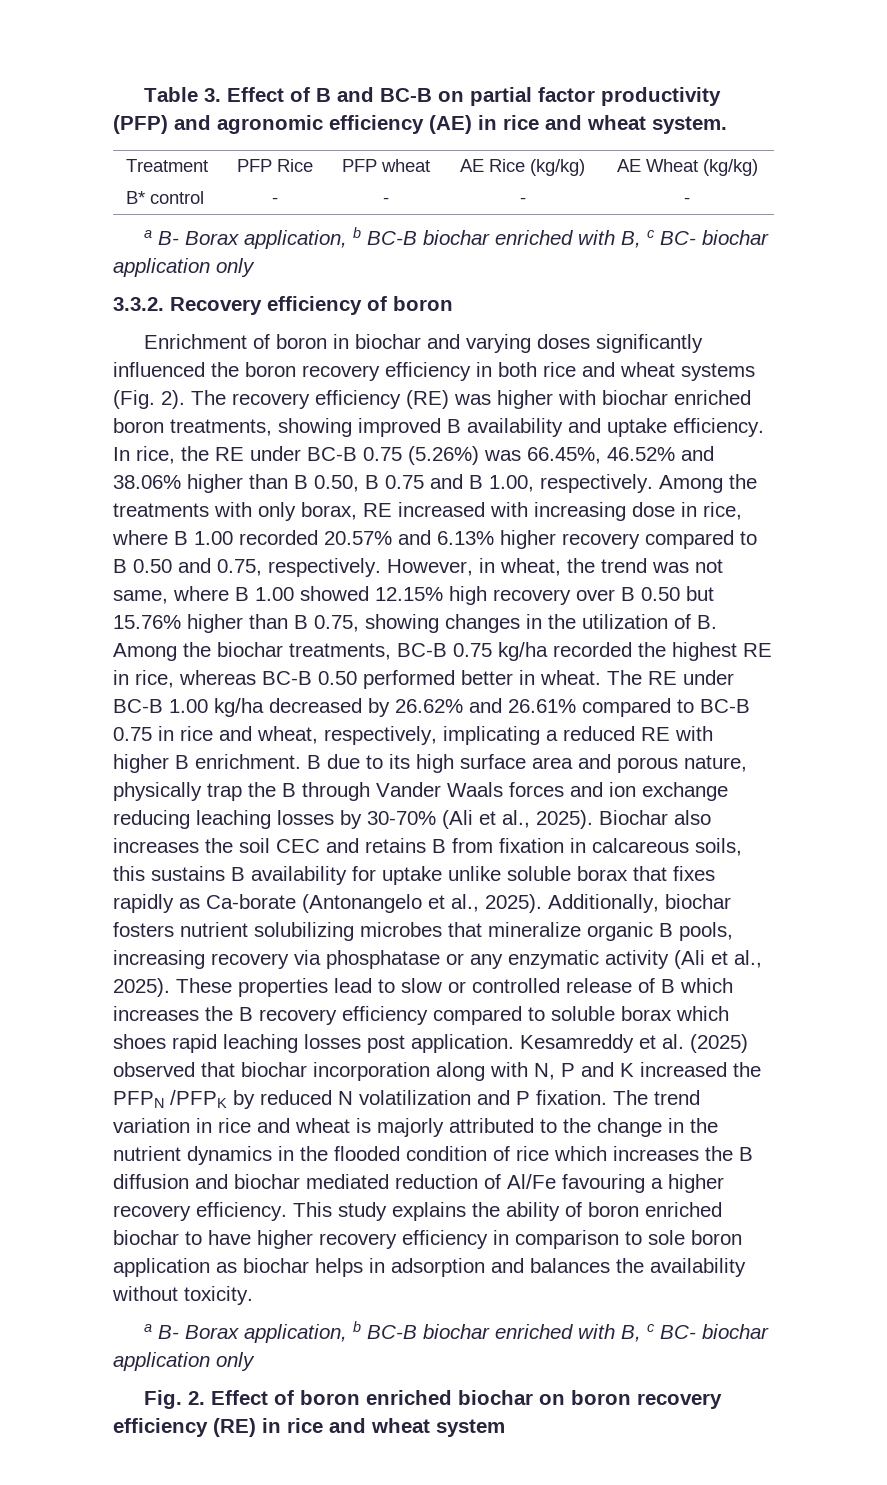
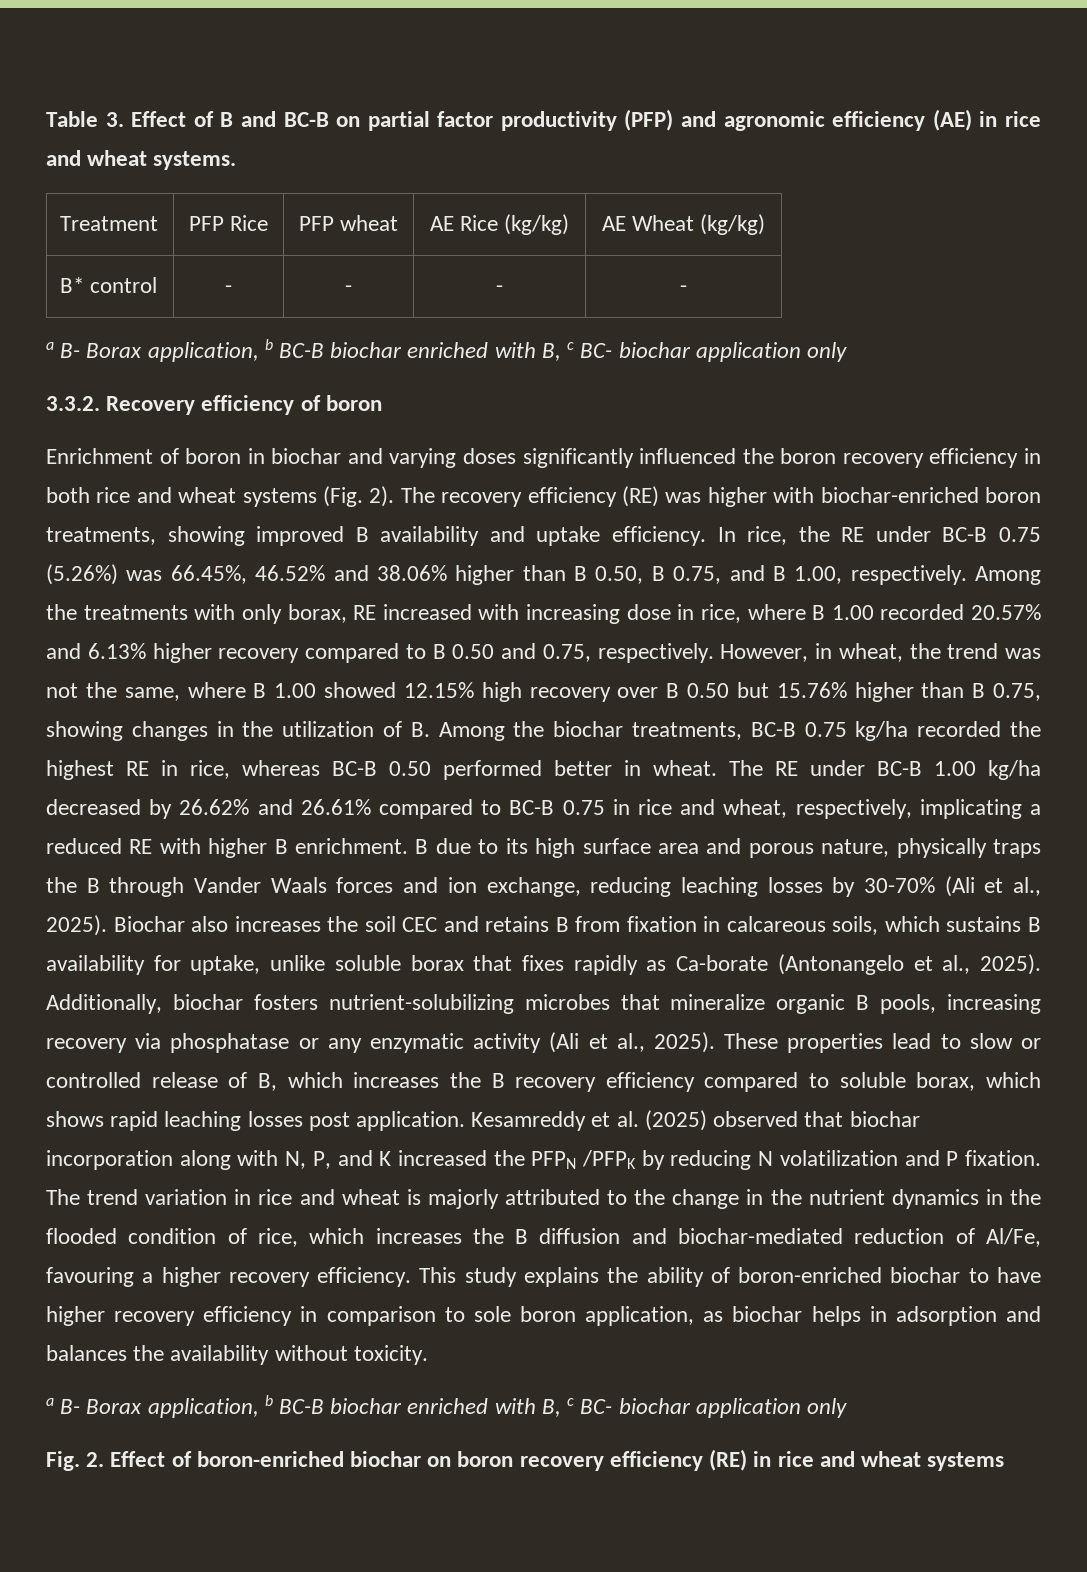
- Table 3. Effect of B and BC-B on partial factor productivity (PFP) and agronomic efficiency (AE) in rice and wheat system.
+ Table 3. Effect of B and BC-B on partial factor productivity (PFP) and agronomic efficiency (AE) in rice and wheat systems.
- The recovery efficiency (RE) was higher with biochar enriched boron treatments, showing improved B availability and uptake efficiency.
+ The recovery efficiency (RE) was higher with biochar-enriched boron treatments, showing improved B availability and uptake efficiency.
- In rice, the RE under BC-B 0.75 (5.26%) was 66.45%, 46.52% and 38.06% higher than B 0.50, B 0.75 and B 1.00, respectively.
+ In rice, the RE under BC-B 0.75 (5.26%) was 66.45%, 46.52% and 38.06% higher than B 0.50, B 0.75, and B 1.00, respectively.
- However, in wheat, the trend was not same, where B 1.00 showed 12.15% high recovery over B 0.50 but 15.76% higher than B 0.75, showing changes in the utilization of B. Among the biochar treatments, BC-B 0.75 kg/ha recorded the highest RE in rice, whereas BC-B 0.50 performed better in wheat.
+ However, in wheat, the trend was not the same, where B 1.00 showed 12.15% high recovery over B 0.50 but 15.76% higher than B 0.75, showing changes in the utilization of B. Among the biochar treatments, BC-B 0.75 kg/ha recorded the highest RE in rice, whereas BC-B 0.50 performed better in wheat.
- B due to its high surface area and porous nature, physically trap the B through Vander Waals forces and ion exchange reducing leaching losses by 30-70% (Ali et al., 2025).
+ B due to its high surface area and porous nature, physically traps the B through Vander Waals forces and ion exchange, reducing leaching losses by 30-70% (Ali et al., 2025).
- Biochar also increases the soil CEC and retains B from fixation in calcareous soils, this sustains B availability for uptake unlike soluble borax that fixes rapidly as Ca-borate (Antonangelo et al., 2025).
+ Biochar also increases the soil CEC and retains B from fixation in calcareous soils, which sustains B availability for uptake, unlike soluble borax that fixes rapidly as Ca-borate (Antonangelo et al., 2025).
- Additionally, biochar fosters nutrient solubilizing microbes that mineralize organic B pools, increasing recovery via phosphatase or any enzymatic activity (Ali et al., 2025).
+ Additionally, biochar fosters nutrient-solubilizing microbes that mineralize organic B pools, increasing recovery via phosphatase or any enzymatic activity (Ali et al., 2025).
- These properties lead to slow or controlled release of B which increases the B recovery efficiency compared to soluble borax which shoes rapid leaching losses post application.
+ These properties lead to slow or controlled release of B, which increases the B recovery efficiency compared to soluble borax, which shows rapid leaching losses post application.
- Kesamreddy et al. (2025) observed that biochar incorporation along with N, P and K increased the PFPN /PFPK by reduced N volatilization and P fixation.
+ Kesamreddy et al. (2025) observed that biochar incorporation along with N, P, and K increased the PFPN /PFPK by reducing N volatilization and P fixation.
- The trend variation in rice and wheat is majorly attributed to the change in the nutrient dynamics in the flooded condition of rice which increases the B diffusion and biochar mediated reduction of Al/Fe favouring a higher recovery efficiency.
+ The trend variation in rice and wheat is majorly attributed to the change in the nutrient dynamics in the flooded condition of rice, which increases the B diffusion and biochar-mediated reduction of Al/Fe, favouring a higher recovery efficiency.
- This study explains the ability of boron enriched biochar to have higher recovery efficiency in comparison to sole boron application as biochar helps in adsorption and balances the availability without toxicity.
+ This study explains the ability of boron-enriched biochar to have higher recovery efficiency in comparison to sole boron application, as biochar helps in adsorption and balances the availability without toxicity.
- Fig. 2. Effect of boron enriched biochar on boron recovery efficiency (RE) in rice and wheat system
+ Fig. 2. Effect of boron-enriched biochar on boron recovery efficiency (RE) in rice and wheat systems

